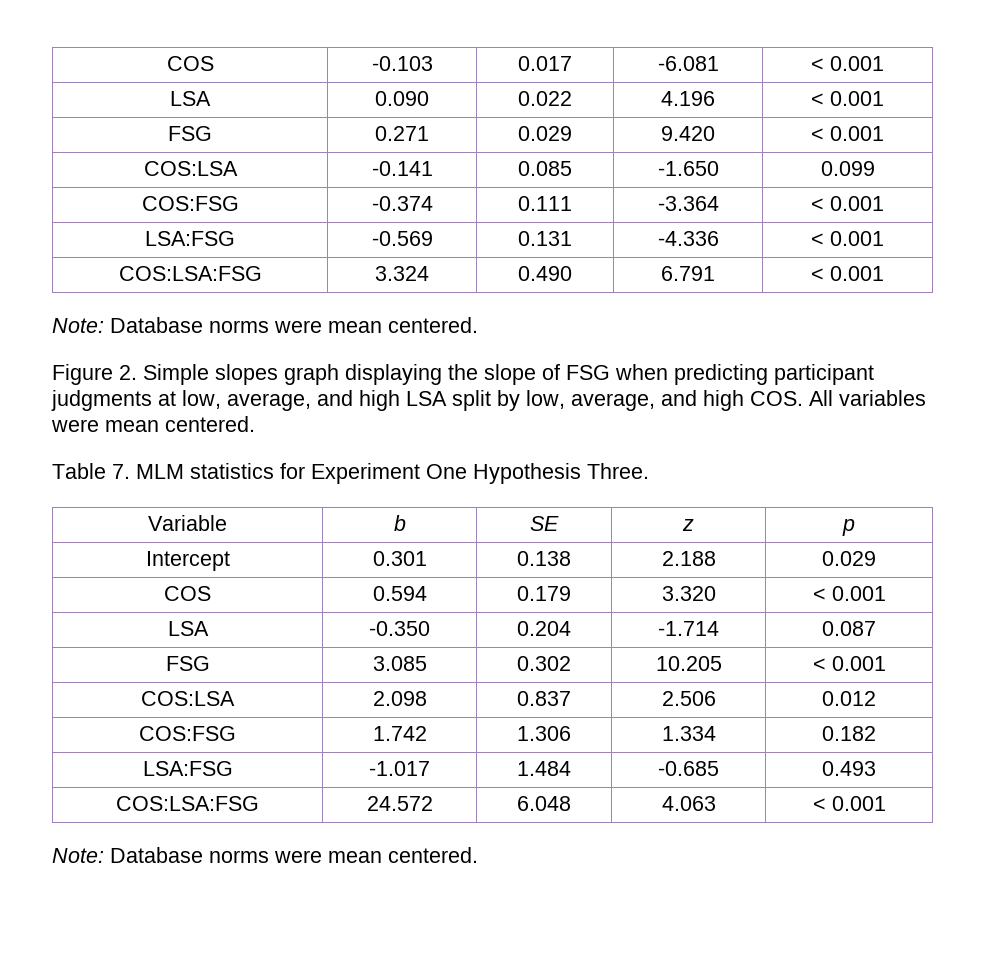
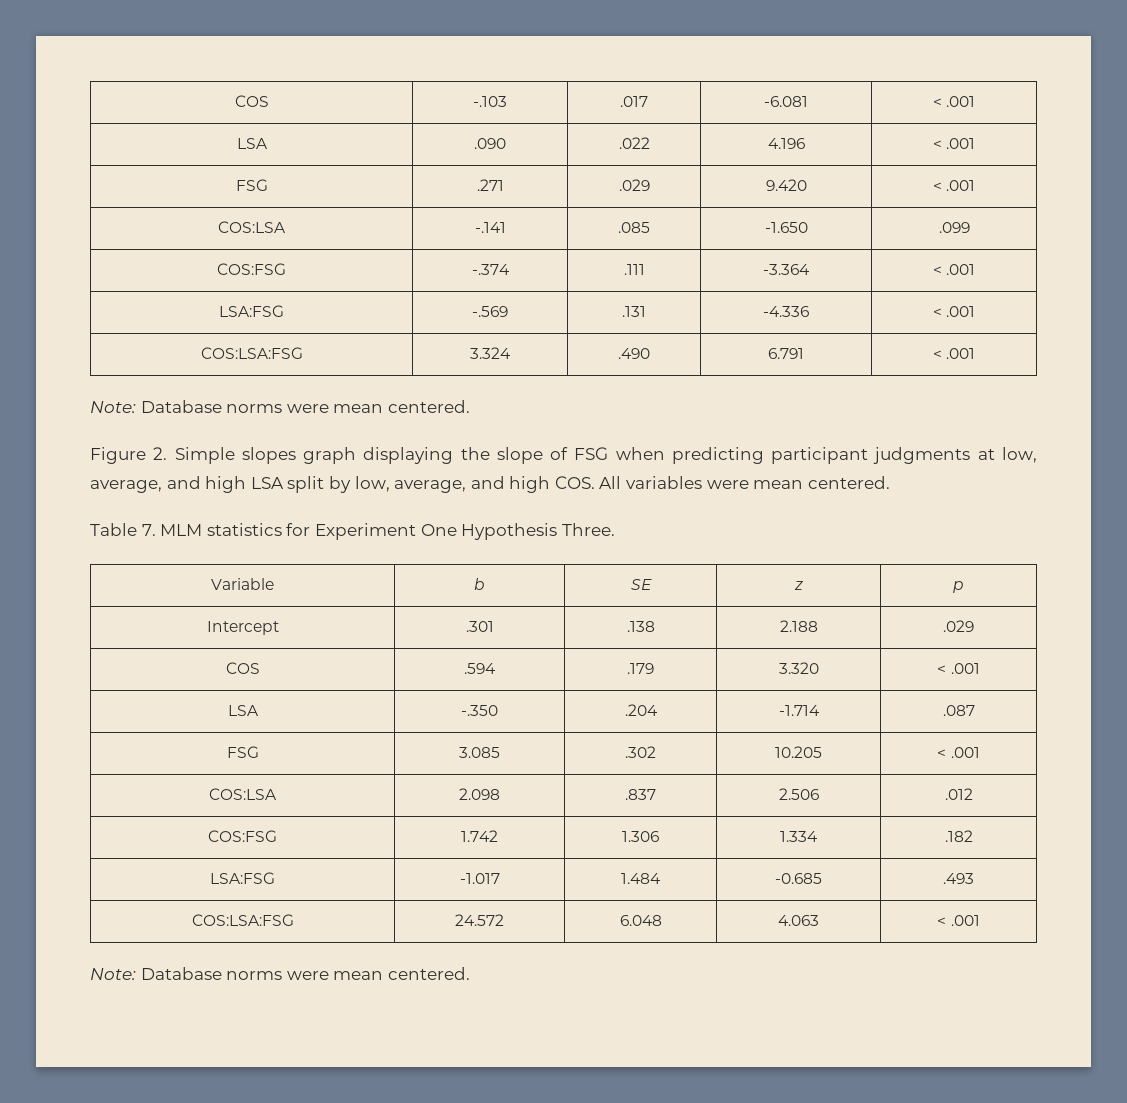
- COS | -0.103 | 0.017 | -6.081 | < 0.001
- LSA | 0.090 | 0.022 | 4.196 | < 0.001
- FSG | 0.271 | 0.029 | 9.420 | < 0.001
- COS:LSA | -0.141 | 0.085 | -1.650 | 0.099
- COS:FSG | -0.374 | 0.111 | -3.364 | < 0.001
- LSA:FSG | -0.569 | 0.131 | -4.336 | < 0.001
+ COS | -.103 | .017 | -6.081 | < .001
+ LSA | .090 | .022 | 4.196 | < .001
+ FSG | .271 | .029 | 9.420 | < .001
+ COS:LSA | -.141 | .085 | -1.650 | .099
+ COS:FSG | -.374 | .111 | -3.364 | < .001
+ LSA:FSG | -.569 | .131 | -4.336 | < .001
- COS:LSA:FSG | 3.324 | 0.490 | 6.791 | < 0.001
+ COS:LSA:FSG | 3.324 | .490 | 6.791 | < .001
- Intercept | 0.301 | 0.138 | 2.188 | 0.029
- COS | 0.594 | 0.179 | 3.320 | < 0.001
- LSA | -0.350 | 0.204 | -1.714 | 0.087
+ Intercept | .301 | .138 | 2.188 | .029
+ COS | .594 | .179 | 3.320 | < .001
+ LSA | -.350 | .204 | -1.714 | .087
- FSG | 3.085 | 0.302 | 10.205 | < 0.001
+ FSG | 3.085 | .302 | 10.205 | < .001
- COS:LSA | 2.098 | 0.837 | 2.506 | 0.012
+ COS:LSA | 2.098 | .837 | 2.506 | .012
- COS:FSG | 1.742 | 1.306 | 1.334 | 0.182
+ COS:FSG | 1.742 | 1.306 | 1.334 | .182
- LSA:FSG | -1.017 | 1.484 | -0.685 | 0.493
+ LSA:FSG | -1.017 | 1.484 | -0.685 | .493
- COS:LSA:FSG | 24.572 | 6.048 | 4.063 | < 0.001
+ COS:LSA:FSG | 24.572 | 6.048 | 4.063 | < .001

